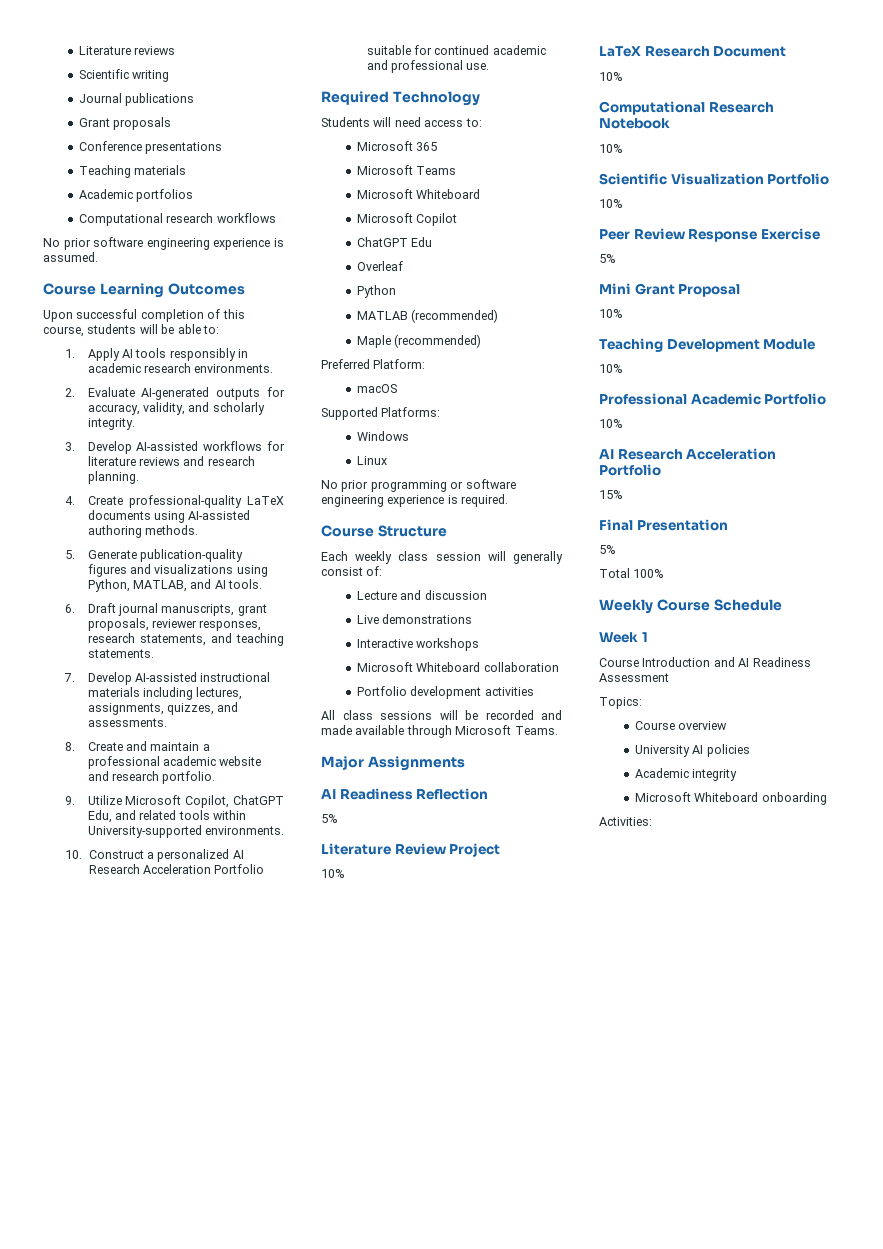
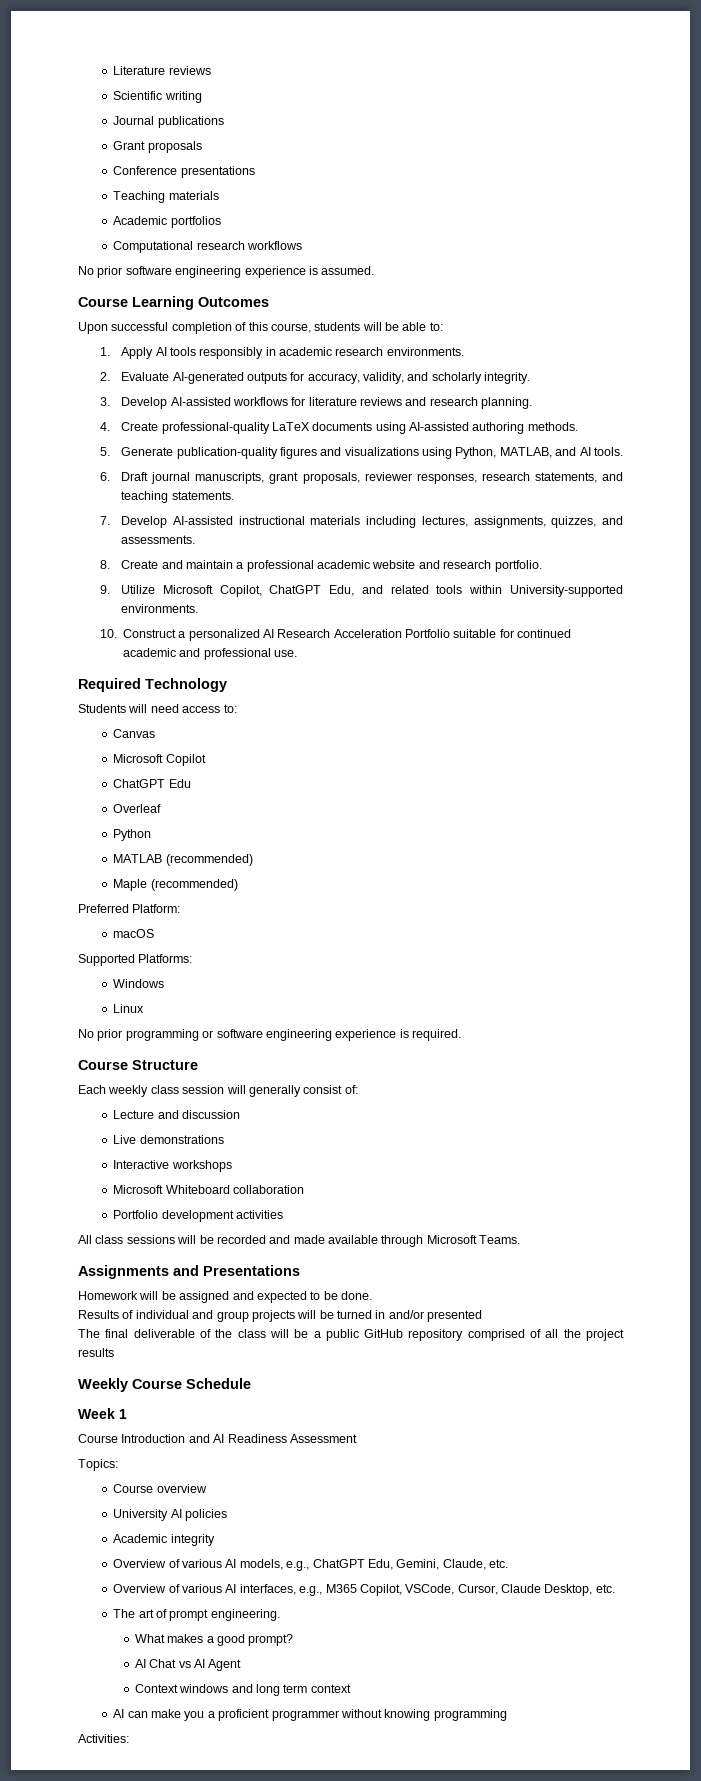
- Microsoft 365
- Microsoft Teams
- Microsoft Whiteboard
+ Canvas
- Major Assignments
- AI Readiness Reflection
- 5%
- Literature Review Project
- 10%
- LaTeX Research Document
- 10%
- Computational Research Notebook
- 10%
- Scientific Visualization Portfolio
- 10%
- Peer Review Response Exercise
- 5%
- Mini Grant Proposal
- 10%
- Teaching Development Module
- 10%
- Professional Academic Portfolio
- 10%
- AI Research Acceleration Portfolio
- 15%
- Final Presentation
- 5%
- Total 100%
+ Assignments and Presentations
+ Homework will be assigned and expected to be done.
+ Results of individual and group projects will be turned in and/or presented
+ The final deliverable of the class will be a public GitHub repository comprised of all the project results
- Microsoft Whiteboard onboarding
+ Overview of various AI models, e.g., ChatGPT Edu, Gemini, Claude, etc.
+ Overview of various AI interfaces, e.g., M365 Copilot, VSCode, Cursor, Claude Desktop, etc.
+ The art of prompt engineering.
+ What makes a good prompt?
+ AI Chat vs AI Agent
+ Context windows and long term context
+ AI can make you a proficient programmer without knowing programming

